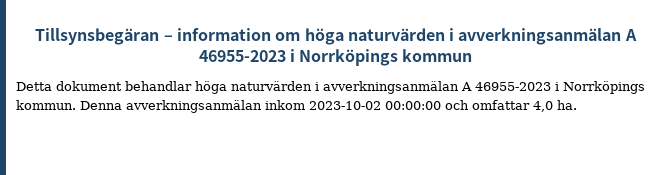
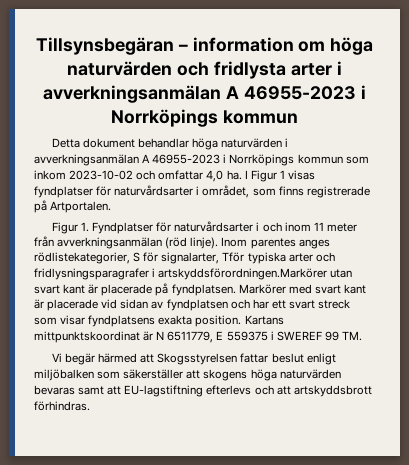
- Tillsynsbegäran – information om höga naturvärden i avverkningsanmälan A 46955-2023 i Norrköpings kommun
+ Tillsynsbegäran – information om höga naturvärden och fridlysta arter i avverkningsanmälan A 46955-2023 i Norrköpings kommun
- Detta dokument behandlar höga naturvärden i avverkningsanmälan A 46955-2023 i Norrköpings kommun. Denna avverkningsanmälan inkom 2023-10-02 00:00:00 och omfattar 4,0 ha.
+ Detta dokument behandlar höga naturvärden i avverkningsanmälan A 46955-2023 i Norrköpings kommun som inkom 2023-10-02 och omfattar 4,0 ha.
+ I Figur 1 visas fyndplatser för naturvårdsarter i området, som finns registrerade på Artportalen.
+ Figur 1. Fyndplatser för naturvårdsarter i och inom 11 meter från avverkningsanmälan (röd linje). Inom parentes anges rödlistekategorier, S för signalarter, Tför typiska arter och fridlysningsparagrafer i artskyddsförordningen.Markörer utan svart kant är placerade på fyndplatsen. Markörer med svart kant är placerade vid sidan av fyndplatsen och har ett svart streck som visar fyndplatsens exakta position. Kartans mittpunktskoordinat är N 6511779, E 559375 i SWEREF 99 TM.
+ Vi begär härmed att Skogsstyrelsen fattar beslut enligt miljöbalken som säkerställer att skogens höga naturvärden bevaras samt att EU-lagstiftning efterlevs och att artskyddsbrott förhindras.

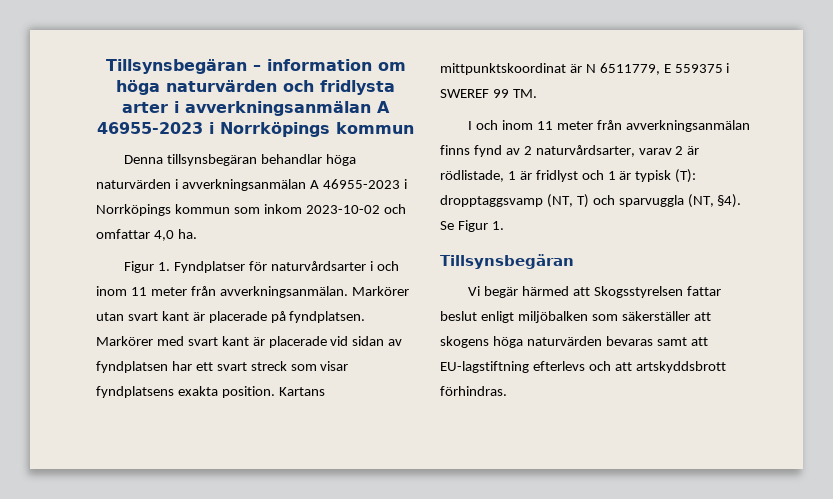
- Detta dokument behandlar höga naturvärden i avverkningsanmälan A 46955-2023 i Norrköpings kommun som inkom 2023-10-02 och omfattar 4,0 ha. I Figur 1 visas fyndplatser för naturvårdsarter i området, som finns registrerade på Artportalen.
+ Denna tillsynsbegäran behandlar höga naturvärden i avverkningsanmälan A 46955-2023 i Norrköpings kommun som inkom 2023-10-02 och omfattar 4,0 ha.
- Figur 1. Fyndplatser för naturvårdsarter i och inom 11 meter från avverkningsanmälan (röd linje). Inom parentes anges rödlistekategorier, S för signalarter, Tför typiska arter och fridlysningsparagrafer i artskyddsförordningen.Markörer utan svart kant är placerade på fyndplatsen.
+ Figur 1. Fyndplatser för naturvårdsarter i och inom 11 meter från avverkningsanmälan. Markörer utan svart kant är placerade på fyndplatsen.
- Markörer med svart kant är placerade vid sidan av fyndplatsen och har ett svart streck som visar fyndplatsens exakta position.
+ Markörer med svart kant är placerade vid sidan av fyndplatsen har ett svart streck som visar fyndplatsens exakta position.
+ I och inom 11 meter från avverkningsanmälan finns fynd av 2 naturvårdsarter, varav 2 är rödlistade, 1 är fridlyst och 1 är typisk (T): dropptaggsvamp (NT, T) och sparvuggla (NT, §4). Se Figur 1.
+ Tillsynsbegäran

